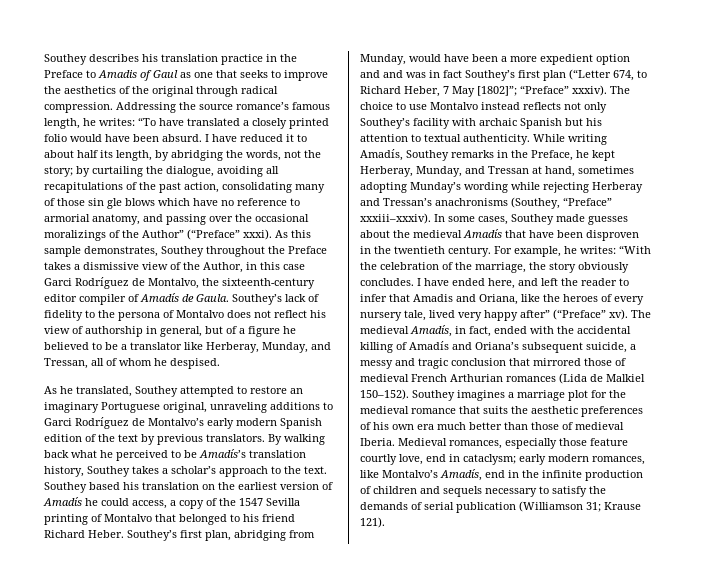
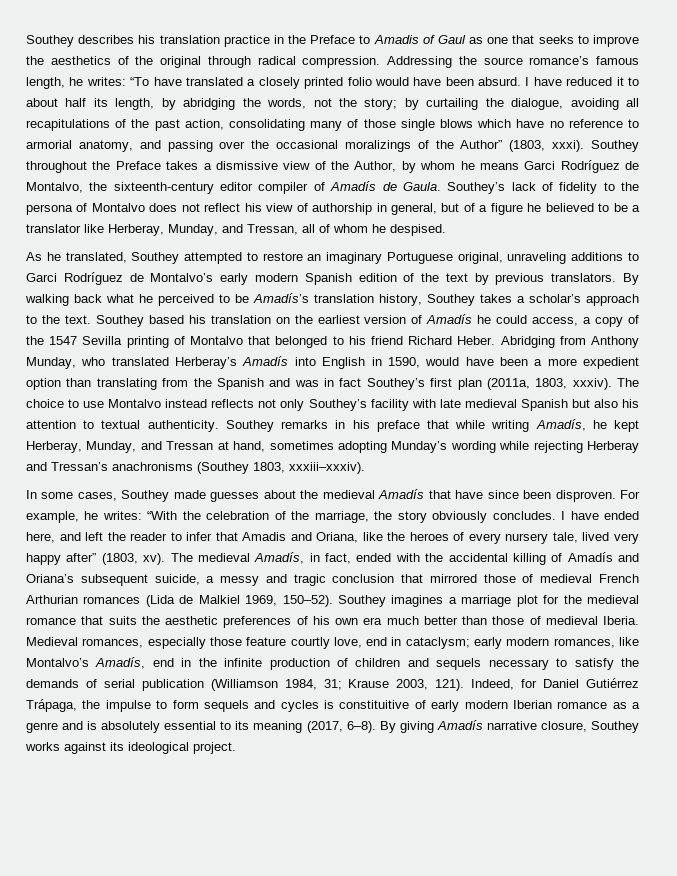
- by curtailing the dialogue, avoiding all recapitulations of the past action, consolidating many of those sin gle blows which have no reference to armorial anatomy, and passing over the occasional moralizings of the Author” (“Preface” xxxi). As this sample demonstrates, Southey throughout the Preface takes a dismissive view of the Author, in this case Garci Rodríguez de Montalvo, the sixteenth-century editor compiler of Amadís de Gaula.
+ by curtailing the dialogue, avoiding all recapitulations of the past action, consolidating many of those single blows which have no reference to armorial anatomy, and passing over the occasional moralizings of the Author” (1803, xxxi). Southey throughout the Preface takes a dismissive view of the Author, by whom he means Garci Rodríguez de Montalvo, the sixteenth-century editor compiler of Amadís de Gaula.
- Southey’s first plan, abridging from Munday, would have been a more expedient option and and was in fact Southey’s first plan (“Letter 674, to Richard Heber, 7 May [1802]”; “Preface” xxxiv).
+ Abridging from Anthony Munday, who translated Herberay’s Amadís into English in 1590, would have been a more expedient option than translating from the Spanish and was in fact Southey’s first plan (2011a, 1803, xxxiv).
- The choice to use Montalvo instead reflects not only Southey’s facility with archaic Spanish but his attention to textual authenticity.
+ The choice to use Montalvo instead reflects not only Southey’s facility with late medieval Spanish but also his attention to textual authenticity.
- While writing Amadís, Southey remarks in the Preface, he kept Herberay, Munday, and Tressan at hand, sometimes adopting Munday’s wording while rejecting Herberay and Tressan’s anachronisms (Southey, “Preface” xxxiii–xxxiv). In some cases, Southey made guesses about the medieval Amadís that have been disproven in the twentieth century.
+ Southey remarks in his preface that while writing Amadís, he kept Herberay, Munday, and Tressan at hand, sometimes adopting Munday’s wording while rejecting Herberay and Tressan’s anachronisms (Southey 1803, xxxiii–xxxiv).
+ In some cases, Southey made guesses about the medieval Amadís that have since been disproven.
- I have ended here, and left the reader to infer that Amadis and Oriana, like the heroes of every nursery tale, lived very happy after” (“Preface” xv).
+ I have ended here, and left the reader to infer that Amadis and Oriana, like the heroes of every nursery tale, lived very happy after” (1803, xv).
- The medieval Amadís, in fact, ended with the accidental killing of Amadís and Oriana’s subsequent suicide, a messy and tragic conclusion that mirrored those of medieval French Arthurian romances (Lida de Malkiel 150–152).
+ The medieval Amadís, in fact, ended with the accidental killing of Amadís and Oriana’s subsequent suicide, a messy and tragic conclusion that mirrored those of medieval French Arthurian romances (Lida de Malkiel 1969, 150–52).
- Medieval romances, especially those feature courtly love, end in cataclysm; early modern romances, like Montalvo’s Amadís, end in the infinite production of children and sequels necessary to satisfy the demands of serial publication (Williamson 31; Krause 121).
+ Medieval romances, especially those feature courtly love, end in cataclysm; early modern romances, like Montalvo’s Amadís, end in the infinite production of children and sequels necessary to satisfy the demands of serial publication (Williamson 1984, 31; Krause 2003, 121). Indeed, for Daniel Gutiérrez Trápaga, the impulse to form sequels and cycles is constituitive of early modern Iberian romance as a genre and is absolutely essential to its meaning (2017, 6–8). By giving Amadís narrative closure, Southey works against its ideological project.

